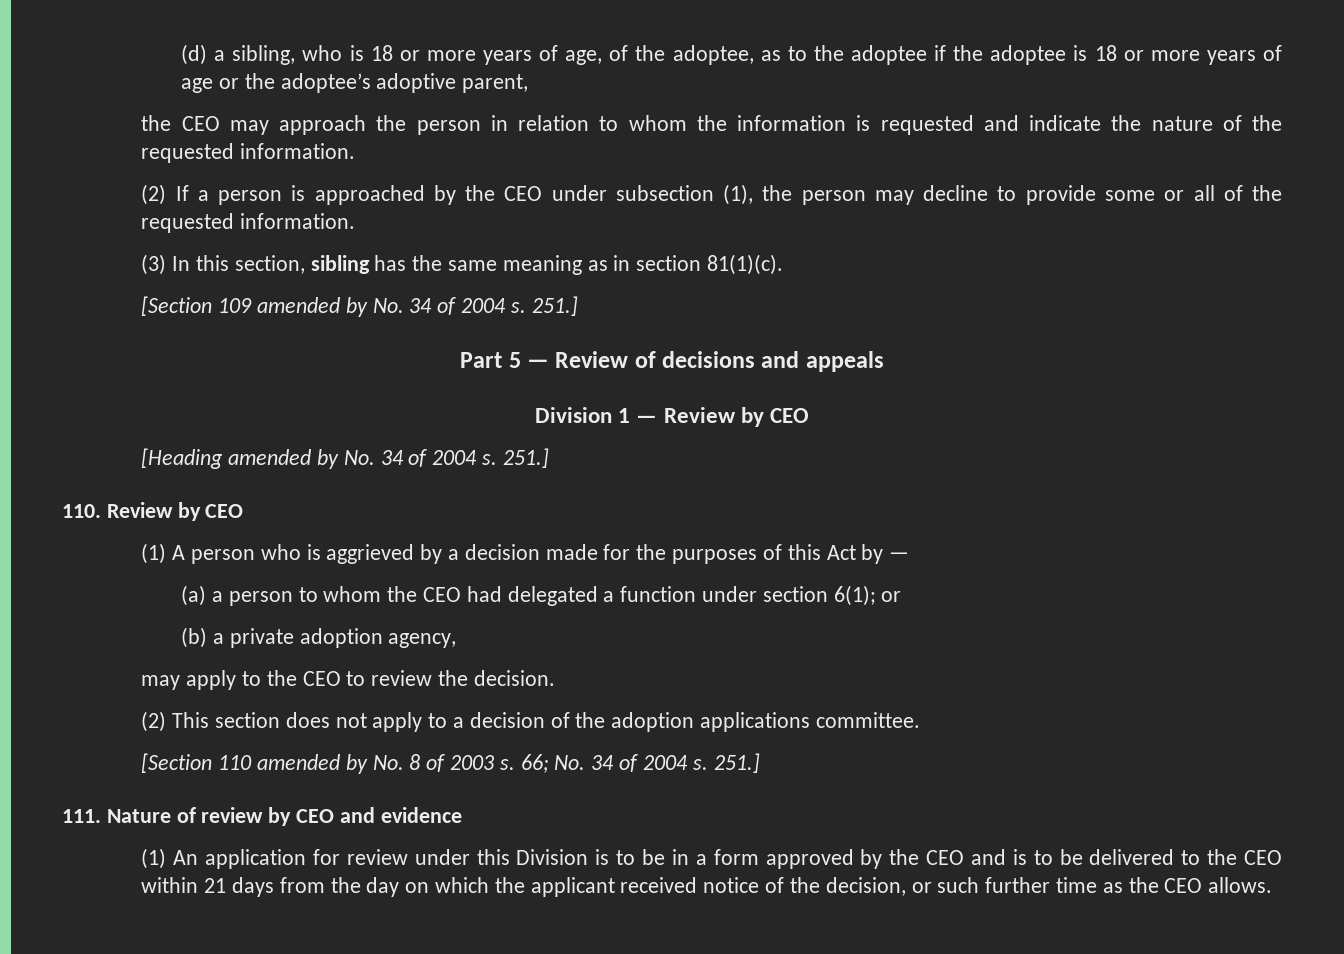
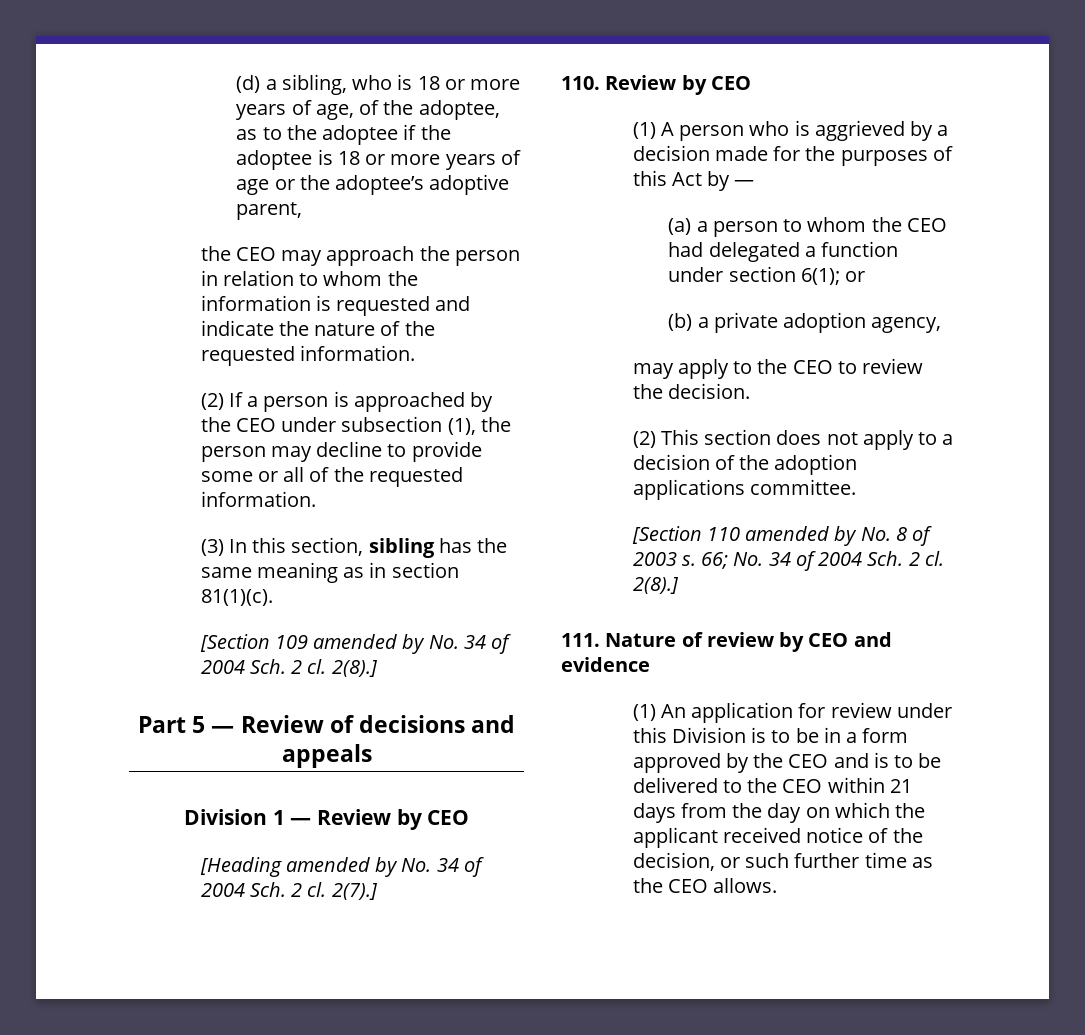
- [Section 109 amended by No. 34 of 2004 s. 251.]
+ [Section 109 amended by No. 34 of 2004 Sch. 2 cl. 2(8).]
- [Heading amended by No. 34 of 2004 s. 251.]
+ [Heading amended by No. 34 of 2004 Sch. 2 cl. 2(7).]
- 66; No. 34 of 2004 s. 251.]
+ 66; No. 34 of 2004 Sch. 2 cl. 2(8).]

